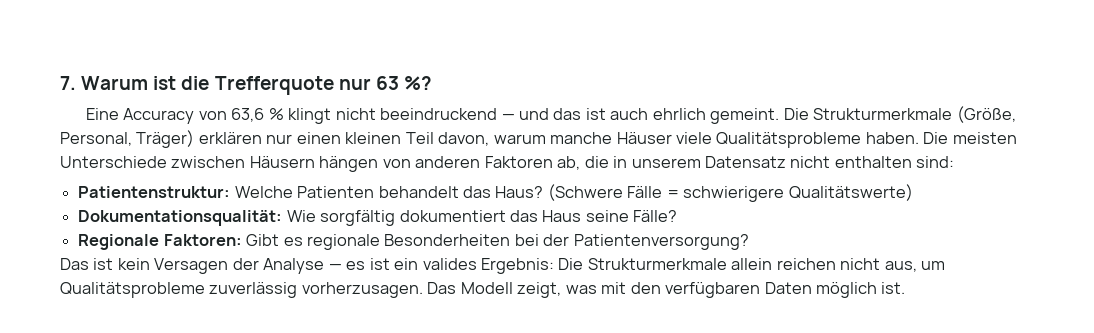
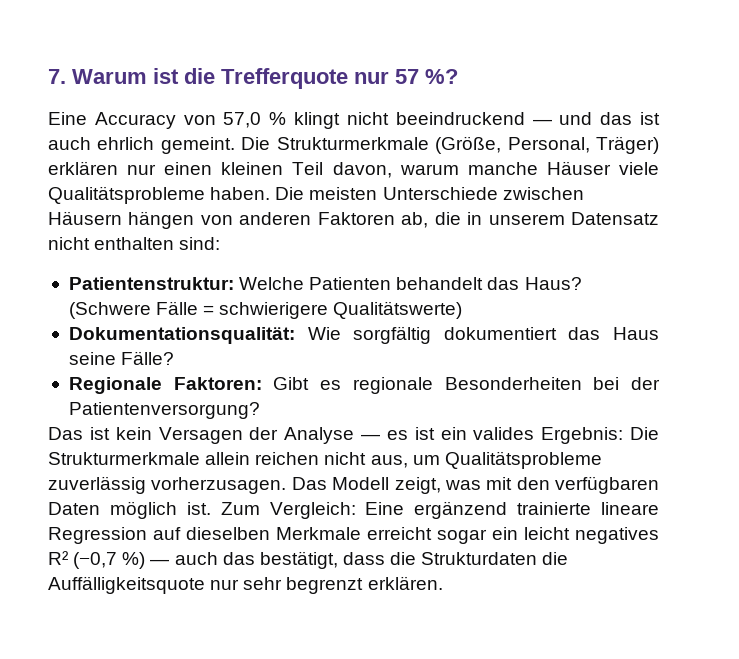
- 7. Warum ist die Trefferquote nur 63 %?
+ 7. Warum ist die Trefferquote nur 57 %?
- Eine Accuracy von 63,6 % klingt nicht beeindruckend — und das ist auch ehrlich gemeint.
+ Eine Accuracy von 57,0 % klingt nicht beeindruckend — und das ist auch ehrlich gemeint.
+ Zum Vergleich: Eine ergänzend trainierte lineare Regression auf dieselben Merkmale erreicht sogar ein leicht negatives R² (−0,7 %) — auch das bestätigt, dass die Strukturdaten die Auffälligkeitsquote nur sehr begrenzt erklären.

